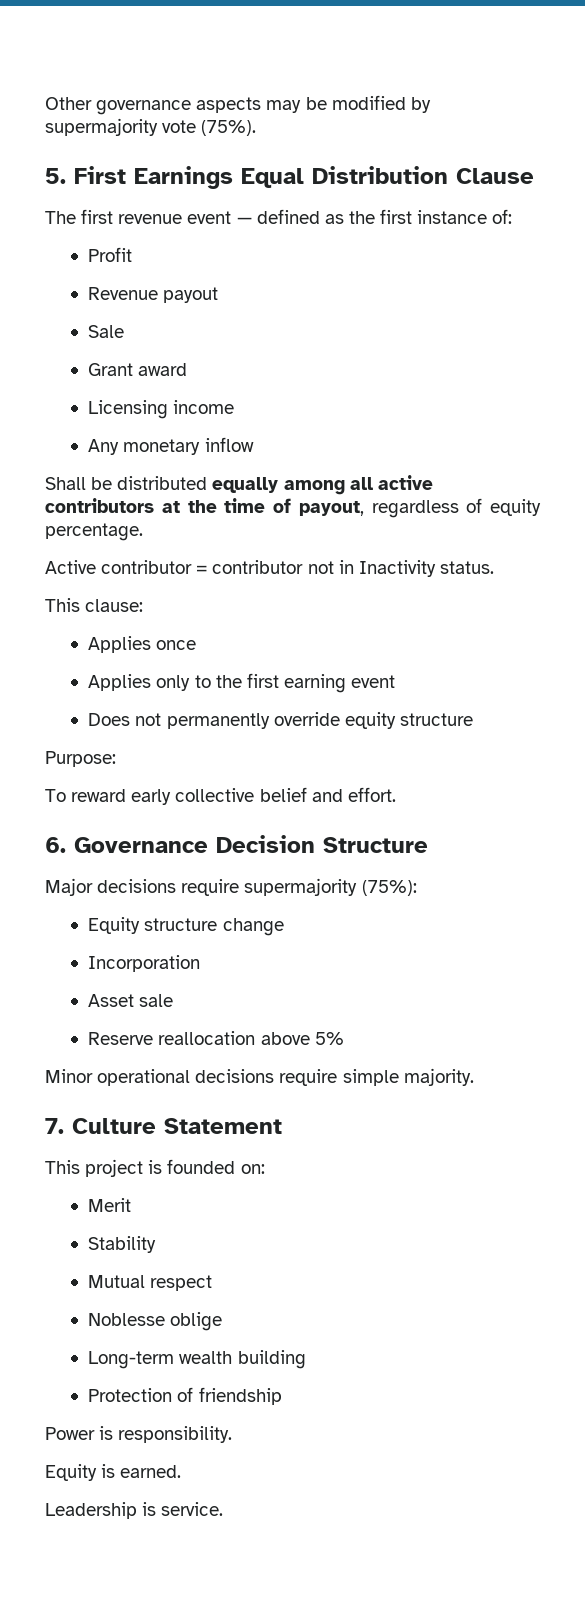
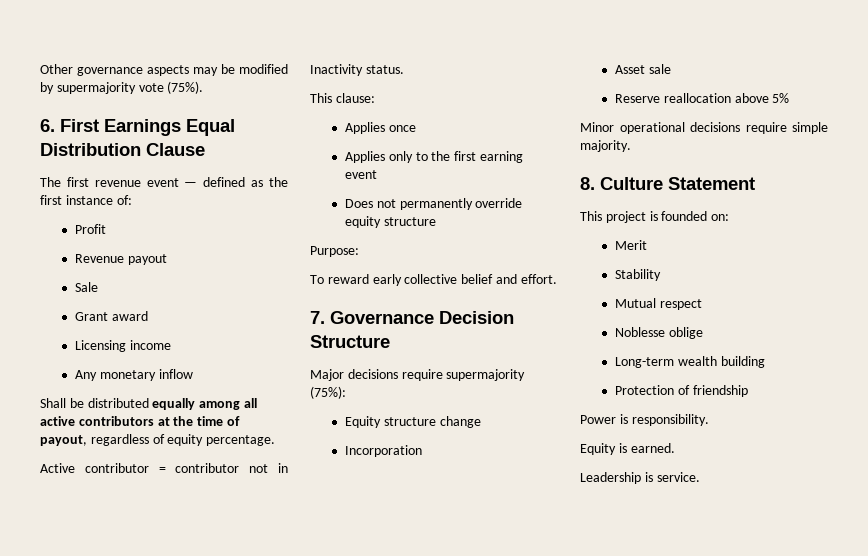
- 5. First Earnings Equal Distribution Clause
+ 6. First Earnings Equal Distribution Clause
- 6. Governance Decision Structure
+ 7. Governance Decision Structure
- 7. Culture Statement
+ 8. Culture Statement

